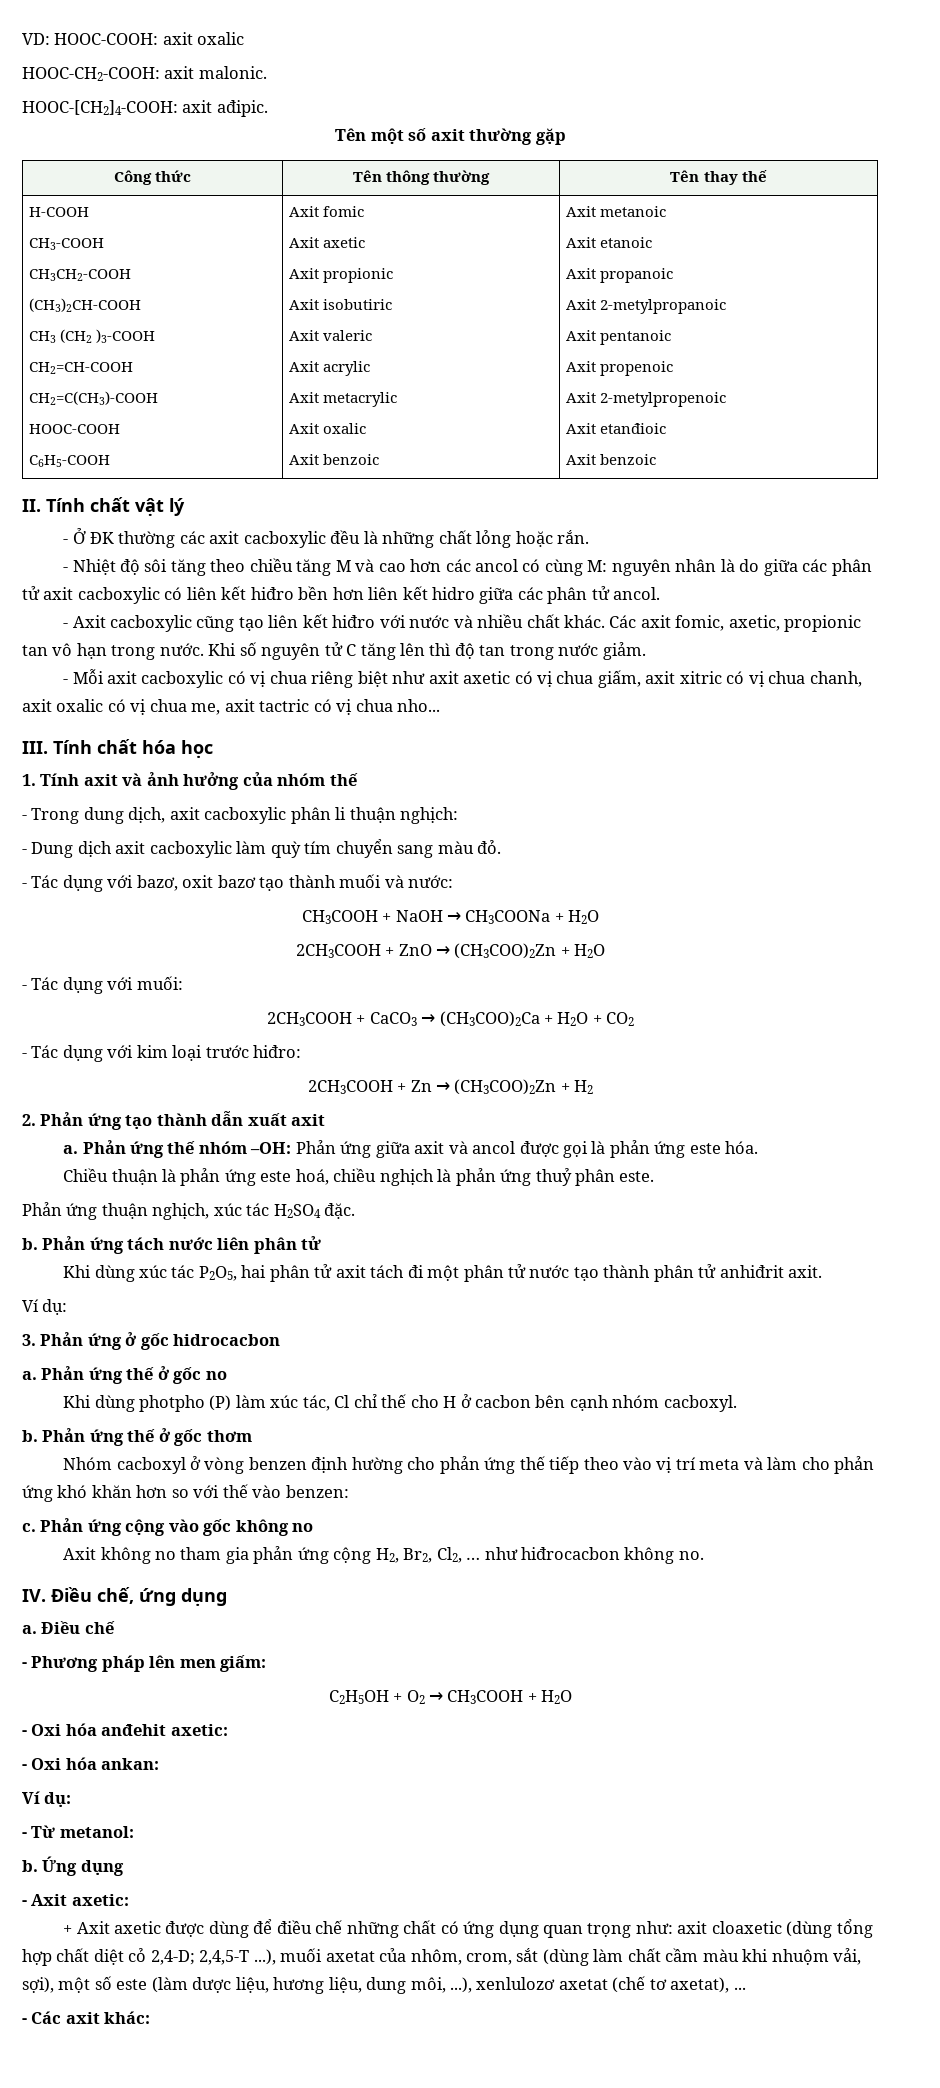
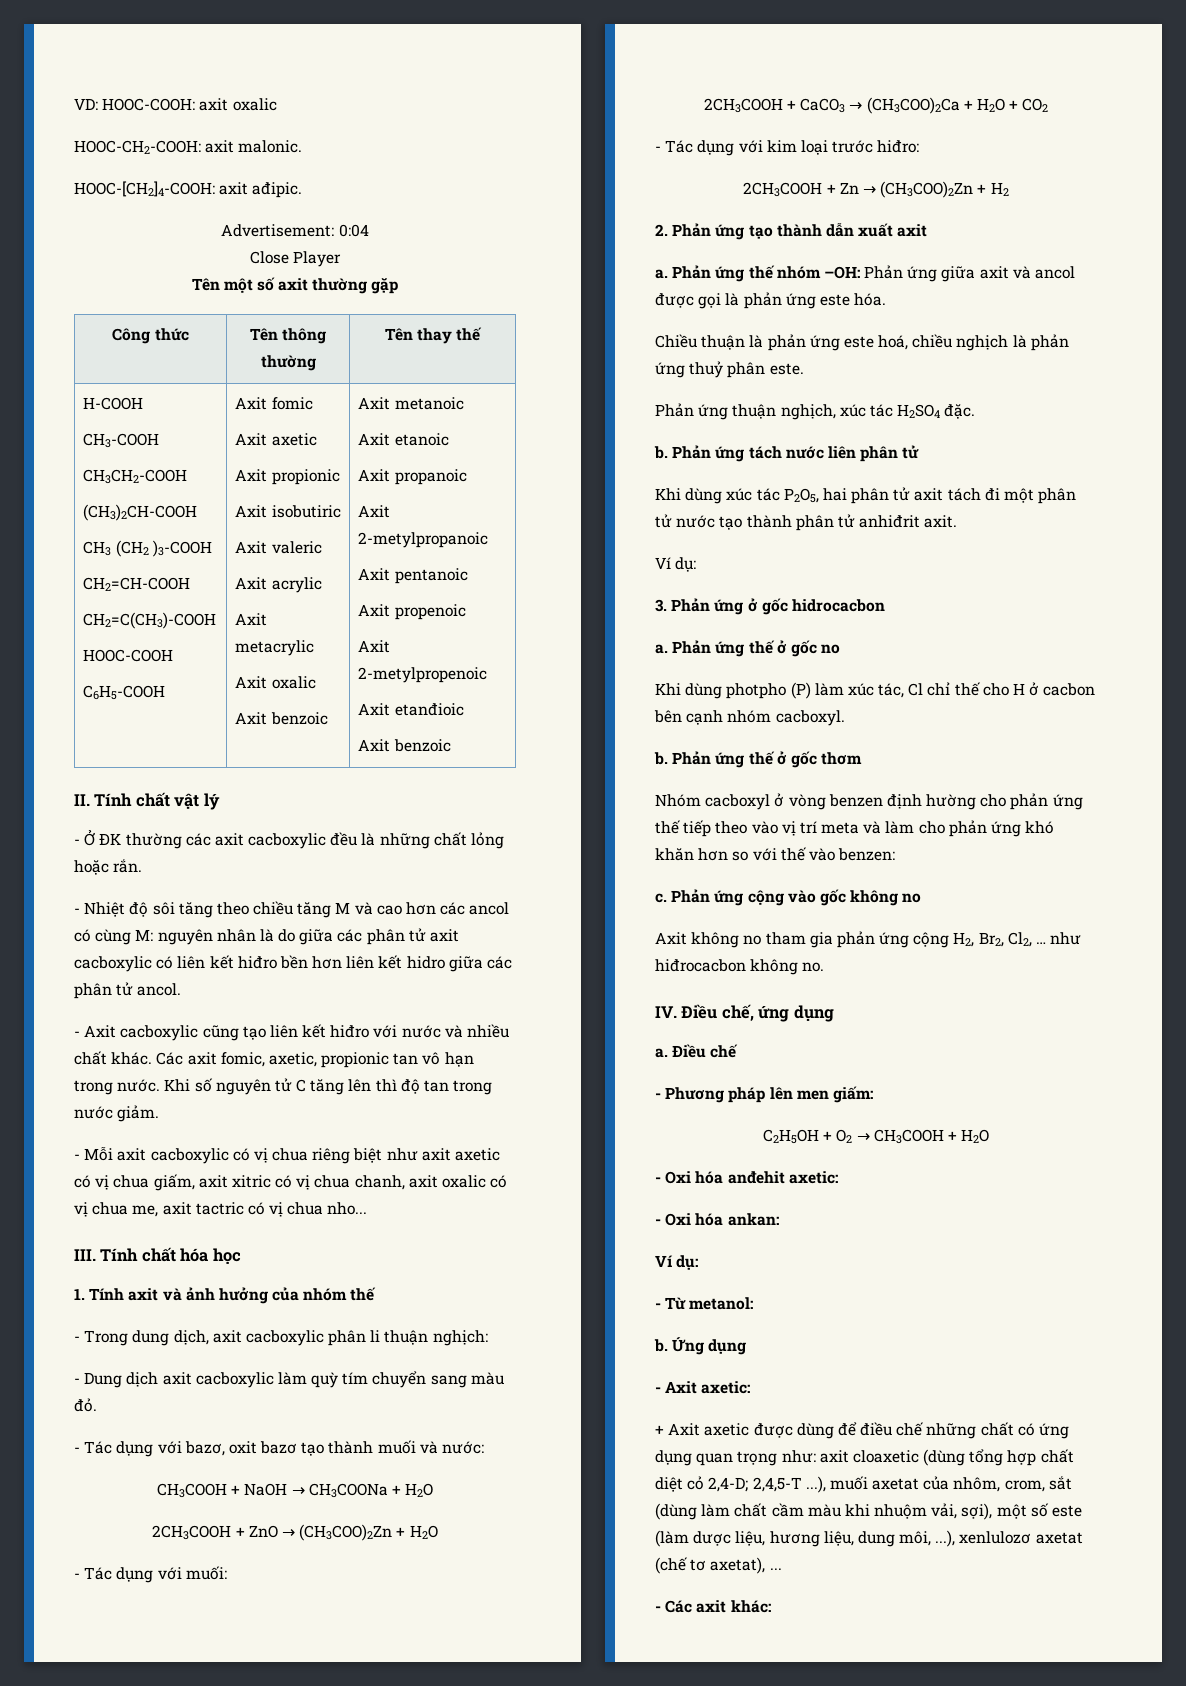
+ Advertisement: 0:04
+ Close Player

